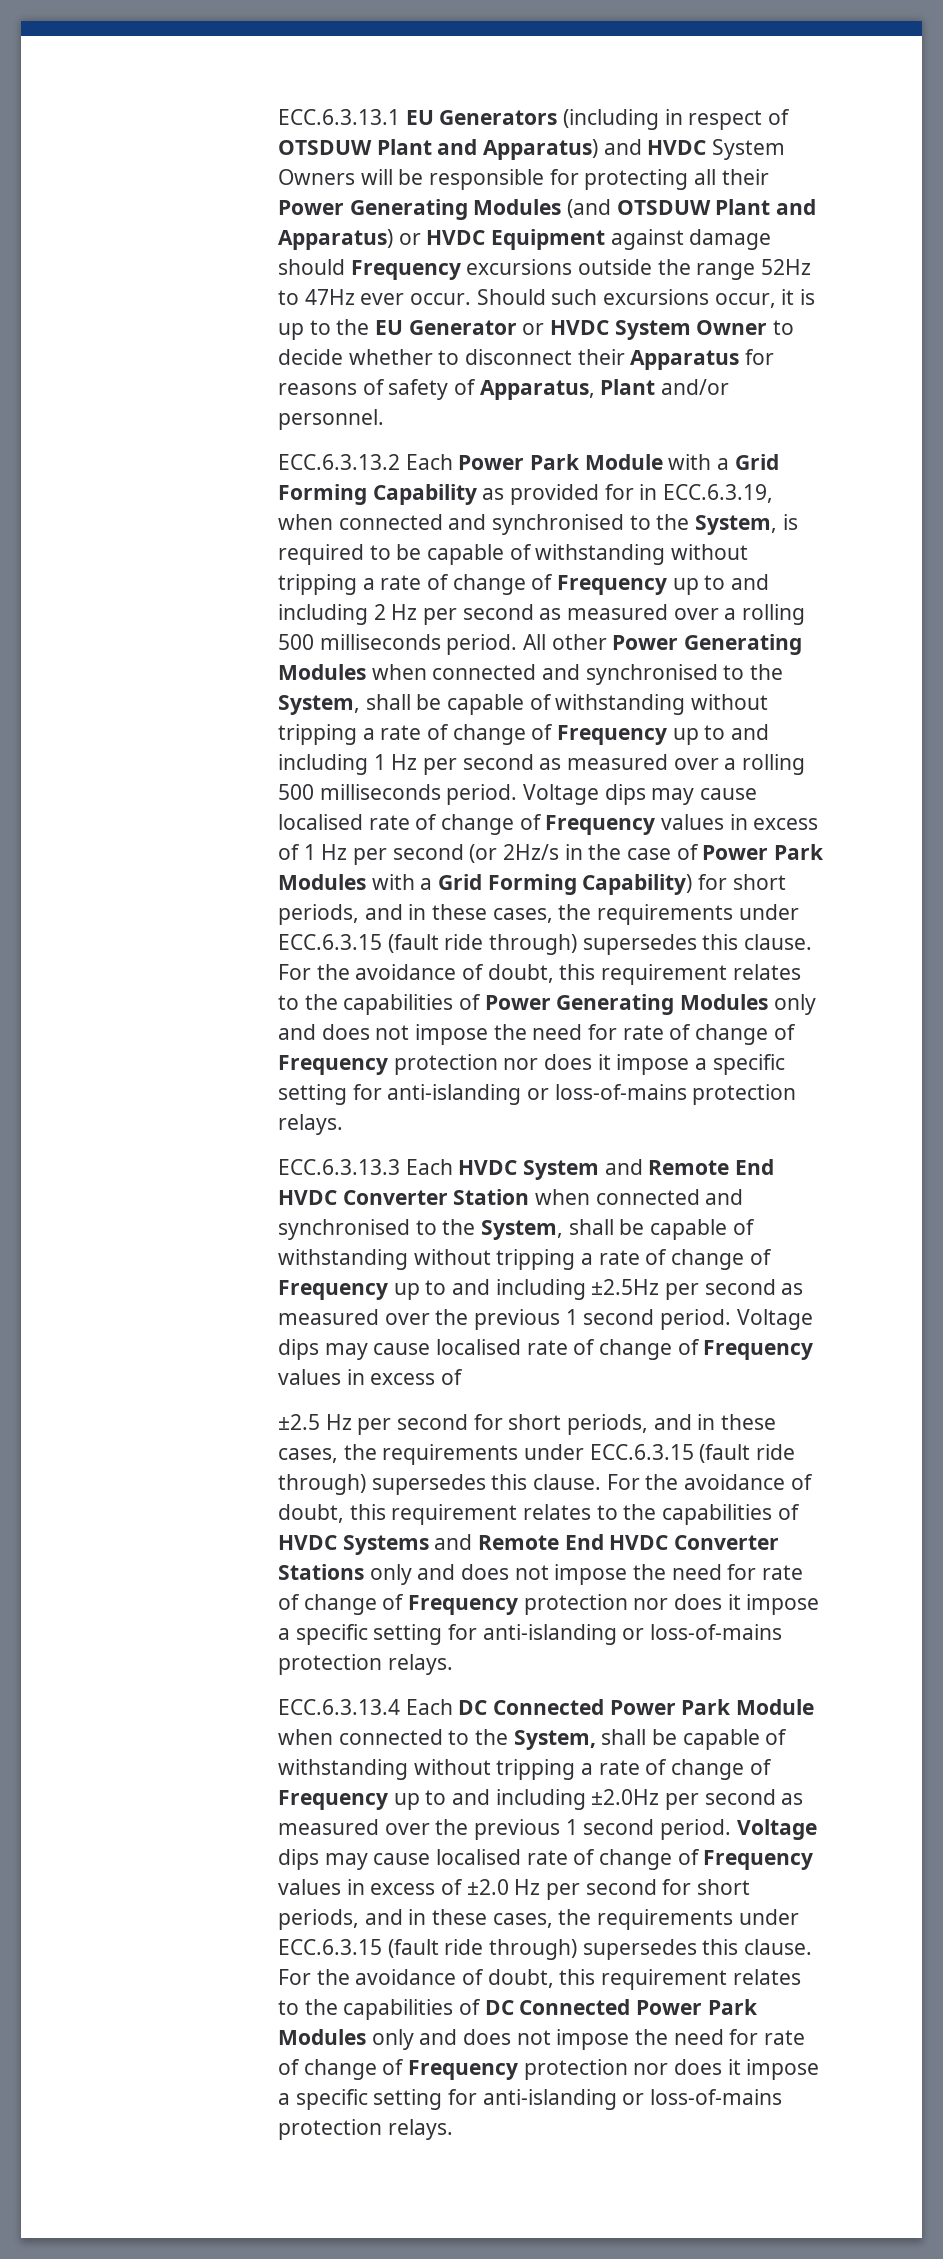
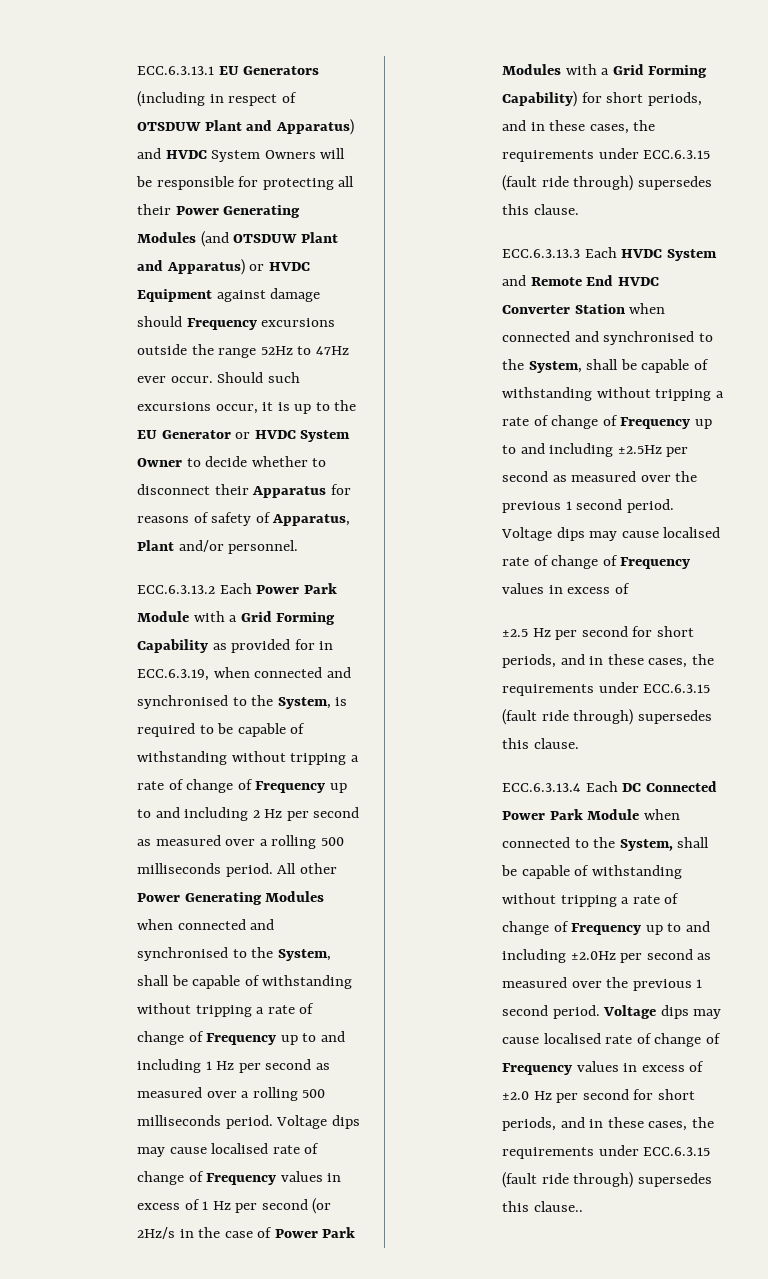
- For the avoidance of doubt, this requirement relates to the capabilities of Power Generating Modules only and does not impose the need for rate of change of Frequency protection nor does it impose a specific setting for anti-islanding or loss-of-mains protection relays.
- For the avoidance of doubt, this requirement relates to the capabilities of HVDC Systems and Remote End HVDC Converter Stations only and does not impose the need for rate of change of Frequency protection nor does it impose a specific setting for anti-islanding or loss-of-mains protection relays.
- Voltage dips may cause localised rate of change of Frequency values in excess of ±2.0 Hz per second for short periods, and in these cases, the requirements under ECC.6.3.15 (fault ride through) supersedes this clause. For the avoidance of doubt, this requirement relates to the capabilities of DC Connected Power Park Modules only and does not impose the need for rate of change of Frequency protection nor does it impose a specific setting for anti-islanding or loss-of-mains protection relays.
+ Voltage dips may cause localised rate of change of Frequency values in excess of ±2.0 Hz per second for short periods, and in these cases, the requirements under ECC.6.3.15 (fault ride through) supersedes this clause..

